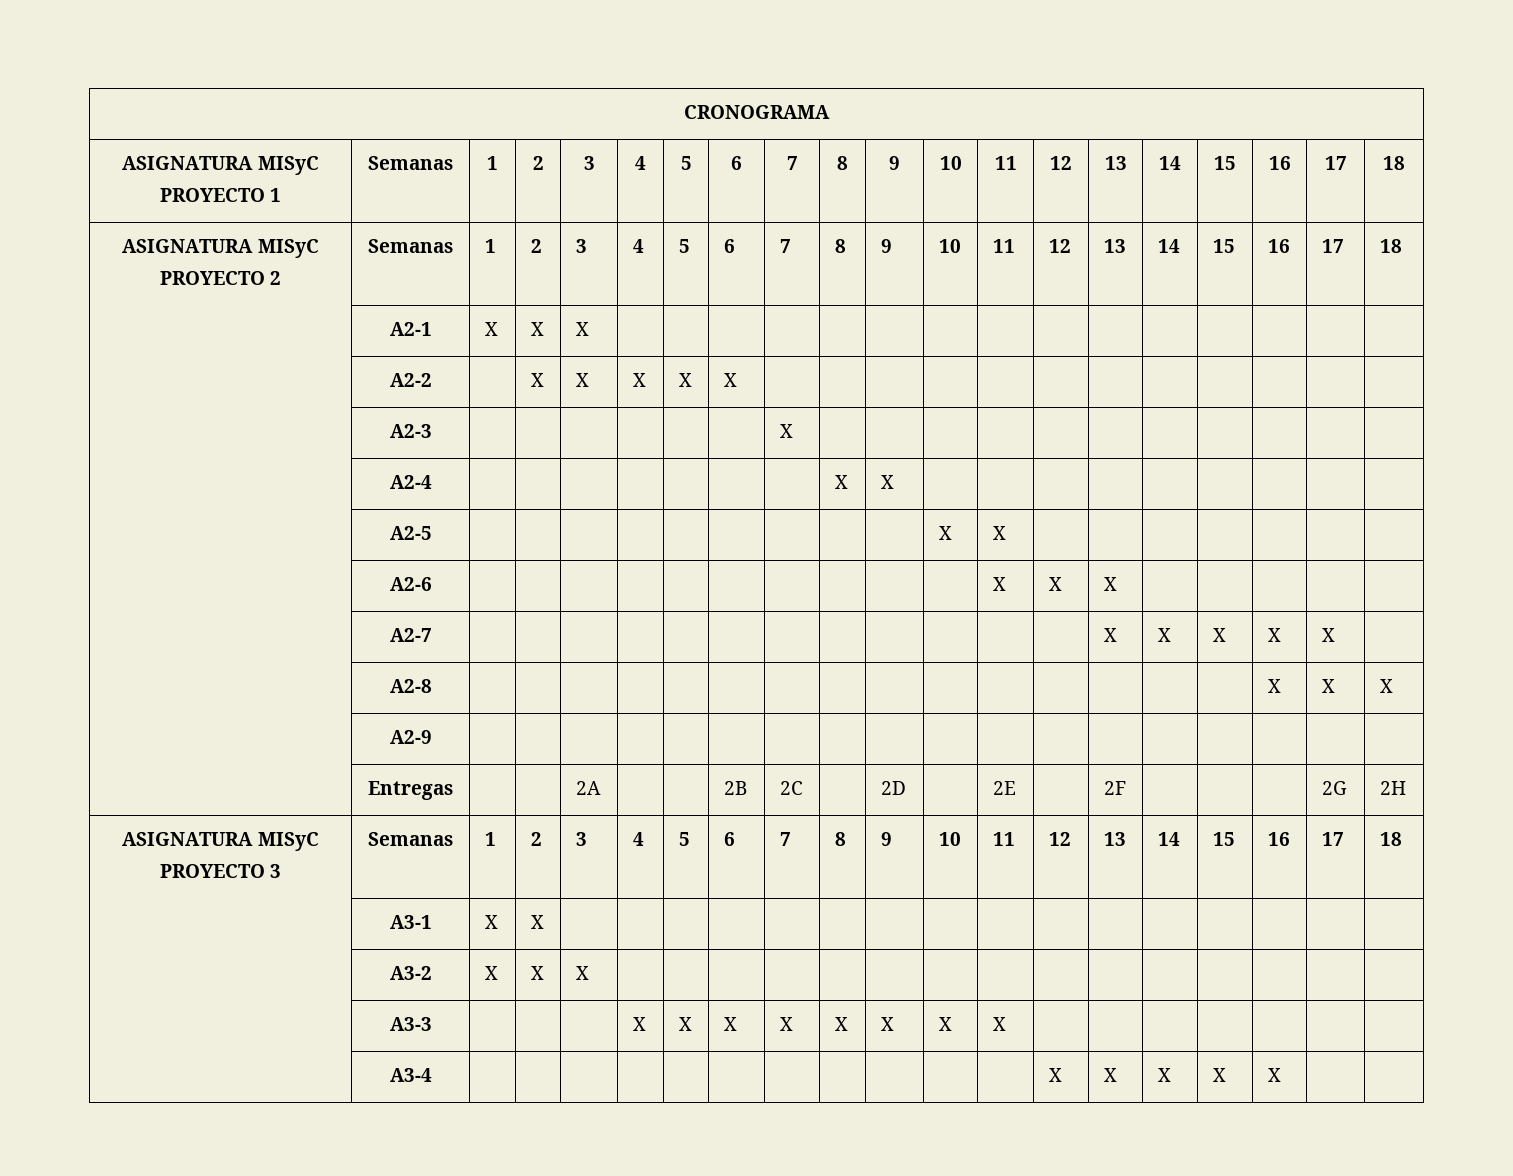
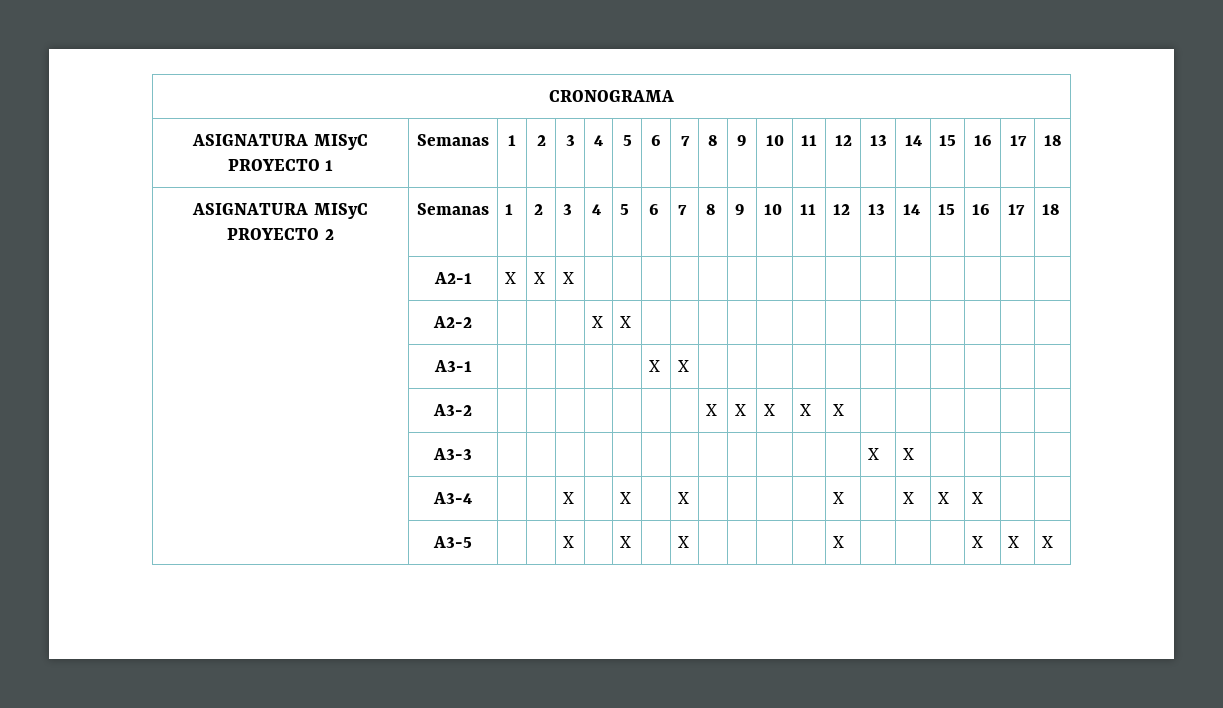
- | A2-2 | | X | X | X | X | X | | | | | | | | | | | |
- | A2-3 | | | | | | | X | | | | | | | | | | |
- | A2-4 | | | | | | | | X | X | | | | | | | | |
- | A2-5 | | | | | | | | | | X | X | | | | | | |
- | A2-6 | | | | | | | | | | | X | X | X | | | | |
- | A2-7 | | | | | | | | | | | | | X | X | X | X | X |
- | A2-8 | | | | | | | | | | | | | | | | X | X | X
- | A2-9 | | | | | | | | | | | | | | | | | |
- | Entregas | | | 2A | | | 2B | 2C | | 2D | | 2E | | 2F | | | | 2G | 2H
- ASIGNATURA MISyC PROYECTO 3 | Semanas | 1 | 2 | 3 | 4 | 5 | 6 | 7 | 8 | 9 | 10 | 11 | 12 | 13 | 14 | 15 | 16 | 17 | 18
- | A3-1 | X | X | | | | | | | | | | | | | | | |
- | A3-2 | X | X | X | | | | | | | | | | | | | | |
- | A3-3 | | | | X | X | X | X | X | X | X | X | | | | | | |
- | A3-4 | | | | | | | | | | | | X | X | X | X | X | |
+ | A2-2 | | | | X | X | | | | | | | | | | | | |
+ | A3-1 | | | | | | X | X | | | | | | | | | | |
+ | A3-2 | | | | | | | | X | X | X | X | X | | | | | |
+ | A3-3 | | | | | | | | | | | | | X | X | | | |
+ | A3-4 | | | X | | X | | X | | | | | X | | X | X | X | |
+ | A3-5 | | | X | | X | | X | | | | | X | | | | X | X | X

